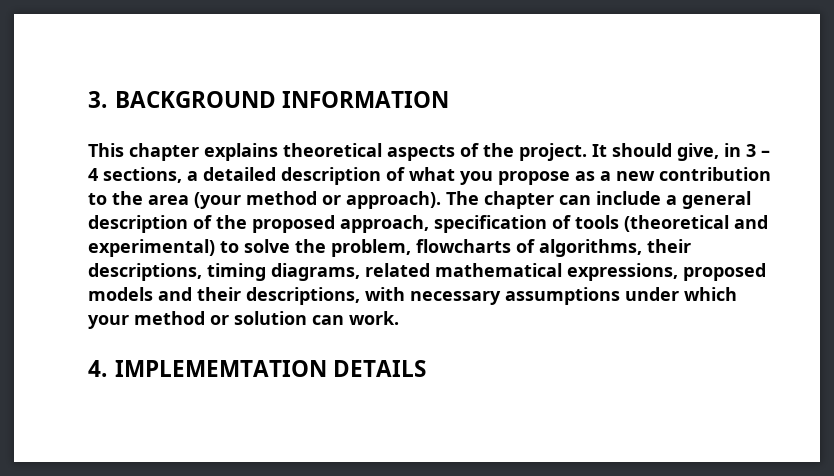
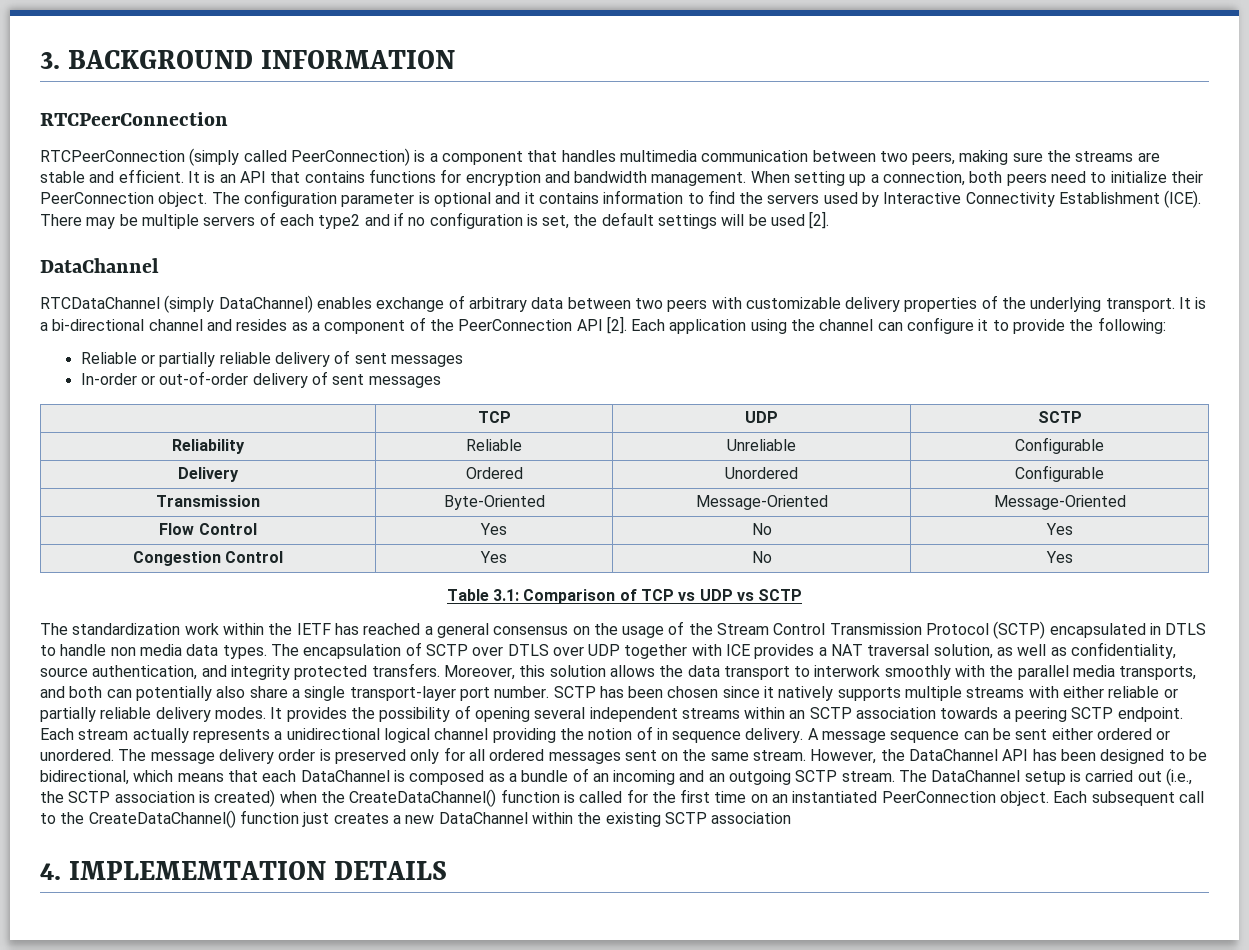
  3. BACKGROUND INFORMATION
- This chapter explains theoretical aspects of the project. It should give, in 3 – 4 sections, a detailed description of what you propose as a new contribution to the area (your method or approach). The chapter can include a general description of the proposed approach, specification of tools (theoretical and experimental) to solve the problem, flowcharts of algorithms, their descriptions, timing diagrams, related mathematical expressions, proposed models and their descriptions, with necessary assumptions under which your method or solution can work.
+ RTCPeerConnection
+ RTCPeerConnection (simply called PeerConnection) is a component that handles multimedia communication between two peers, making sure the streams are stable and efficient. It is an API that contains functions for encryption and bandwidth management. When setting up a connection, both peers need to initialize their PeerConnection object. The configuration parameter is optional and it contains information to find the servers used by Interactive Connectivity Establishment (ICE). There may be multiple servers of each type2 and if no configuration is set, the default settings will be used [2].
+ DataChannel
+ RTCDataChannel (simply DataChannel) enables exchange of arbitrary data between two peers with customizable delivery properties of the underlying transport. It is a bi-directional channel and resides as a component of the PeerConnection API [2]. Each application using the channel can configure it to provide the following:
+ Reliable or partially reliable delivery of sent messages
+ In-order or out-of-order delivery of sent messages
+ | TCP | UDP | SCTP
+ Reliability | Reliable | Unreliable | Configurable
+ Delivery | Ordered | Unordered | Configurable
+ Transmission | Byte-Oriented | Message-Oriented | Message-Oriented
+ Flow Control | Yes | No | Yes
+ Congestion Control | Yes | No | Yes
+ Table 3.1: Comparison of TCP vs UDP vs SCTP
+ The standardization work within the IETF has reached a general consensus on the usage of the Stream Control Transmission Protocol (SCTP) encapsulated in DTLS to handle non media data types. The encapsulation of SCTP over DTLS over UDP together with ICE provides a NAT traversal solution, as well as confidentiality, source authentication, and integrity protected transfers. Moreover, this solution allows the data transport to interwork smoothly with the parallel media transports, and both can potentially also share a single transport-layer port number. SCTP has been chosen since it natively supports multiple streams with either reliable or partially reliable delivery modes. It provides the possibility of opening several independent streams within an SCTP association towards a peering SCTP endpoint. Each stream actually represents a unidirectional logical channel providing the notion of in sequence delivery. A message sequence can be sent either ordered or unordered. The message delivery order is preserved only for all ordered messages sent on the same stream. However, the DataChannel API has been designed to be bidirectional, which means that each DataChannel is composed as a bundle of an incoming and an outgoing SCTP stream. The DataChannel setup is carried out (i.e., the SCTP association is created) when the CreateDataChannel() function is called for the first time on an instantiated PeerConnection object. Each subsequent call to the CreateDataChannel() function just creates a new DataChannel within the existing SCTP association

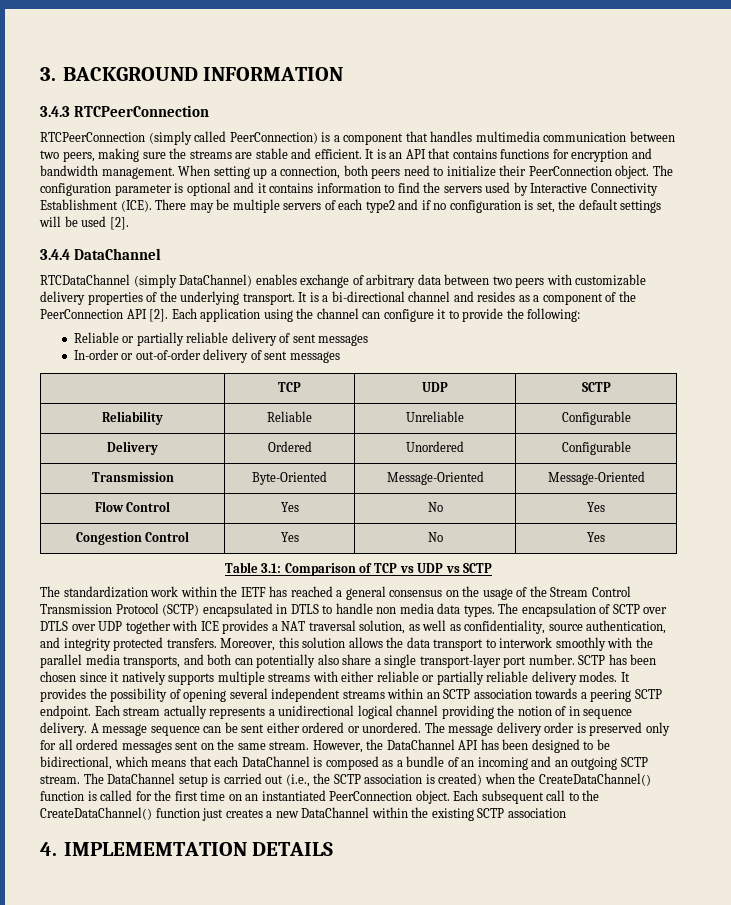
  3. BACKGROUND INFORMATION
- RTCPeerConnection
+ 3.4.3 RTCPeerConnection
  There may be multiple servers of each type2 and if no configuration is set, the default settings will be used [2].
- DataChannel
+ 3.4.4 DataChannel

